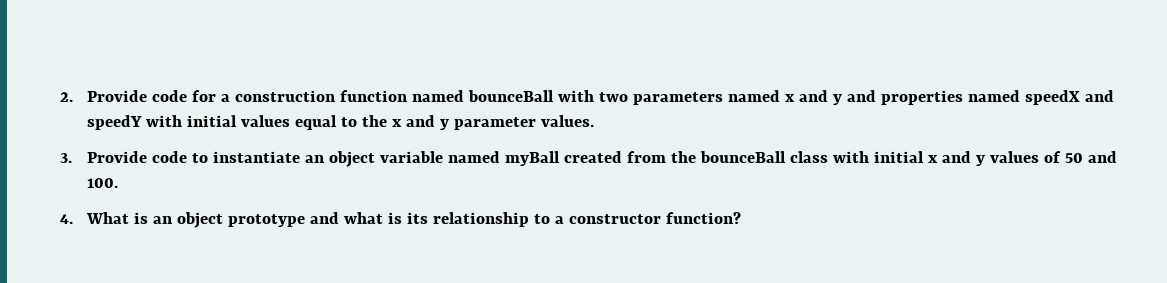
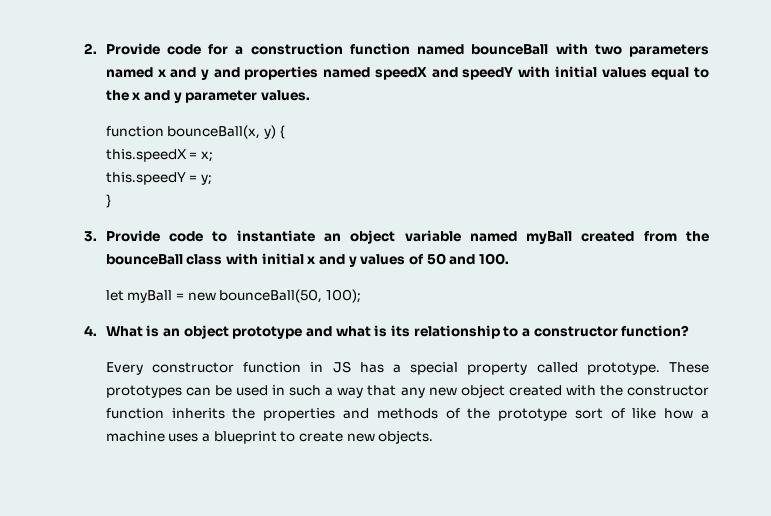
+ function bounceBall(x, y) {
+ this.speedX = x;
+ this.speedY = y;
+ }
+ let myBall = new bounceBall(50, 100);
+ Every constructor function in JS has a special property called prototype. These prototypes can be used in such a way that any new object created with the constructor function inherits the properties and methods of the prototype sort of like how a machine uses a blueprint to create new objects.

